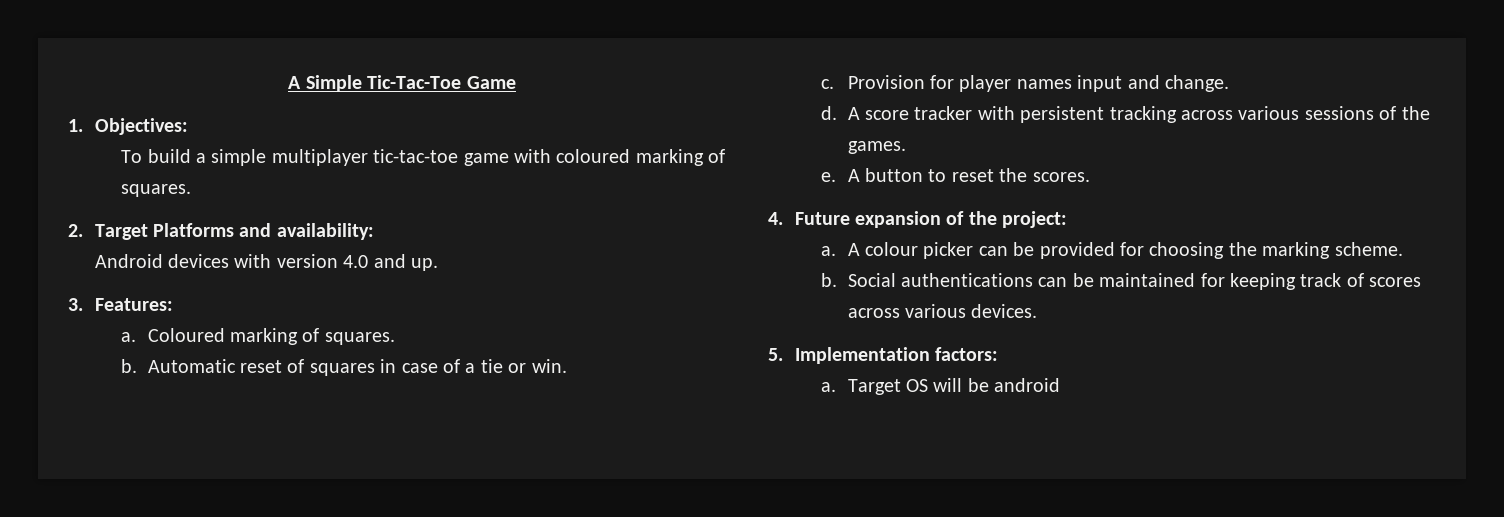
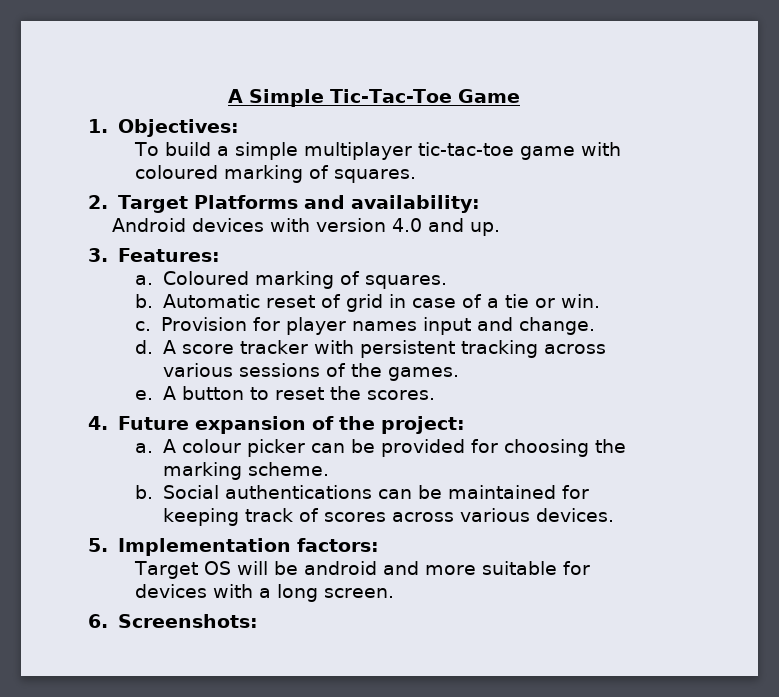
- Automatic reset of squares in case of a tie or win.
+ Automatic reset of grid in case of a tie or win.
  5. Implementation factors:
- a. Target OS will be android
+ Target OS will be android and more suitable for devices with a long screen.
+ 6. Screenshots:

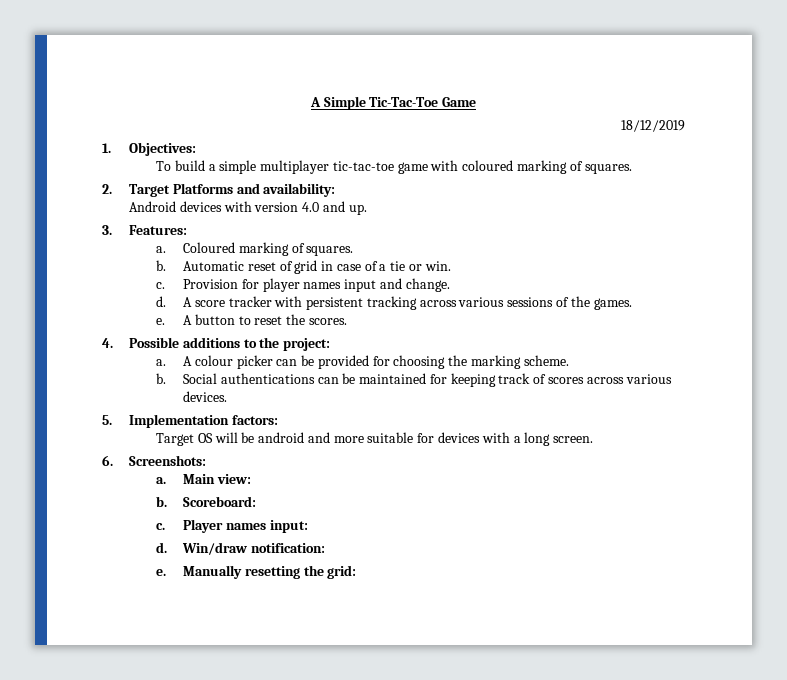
+ 18/12/2019
- 4. Future expansion of the project:
+ 4. Possible additions to the project:
+ a. Main view:
+ b. Scoreboard:
+ c. Player names input:
+ d. Win/draw notification:
+ e. Manually resetting the grid:

